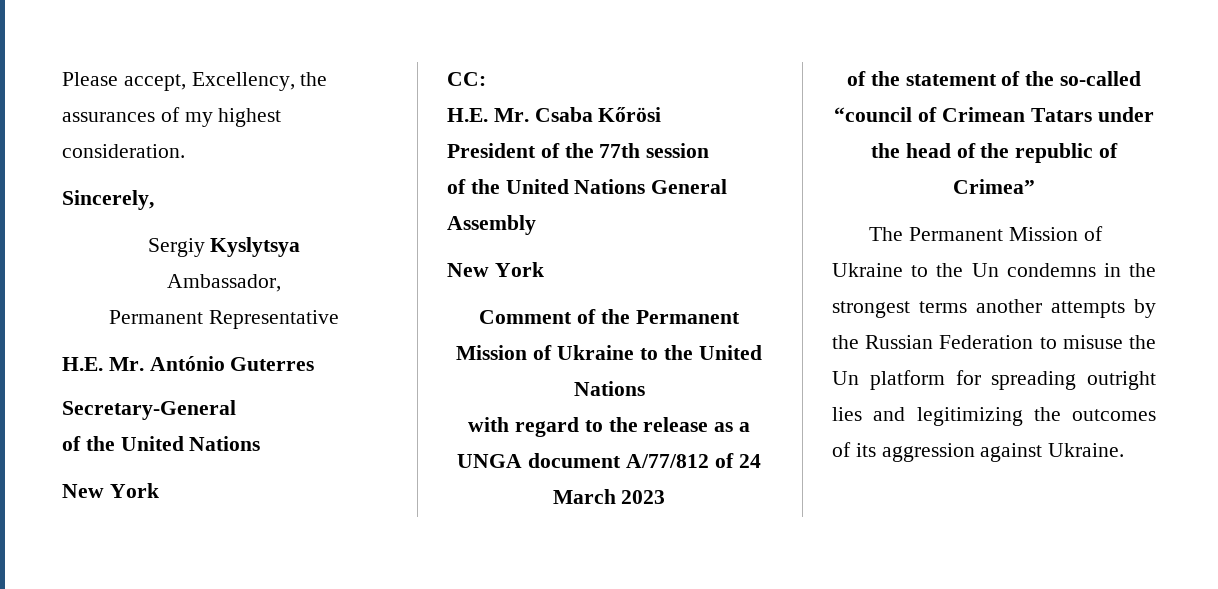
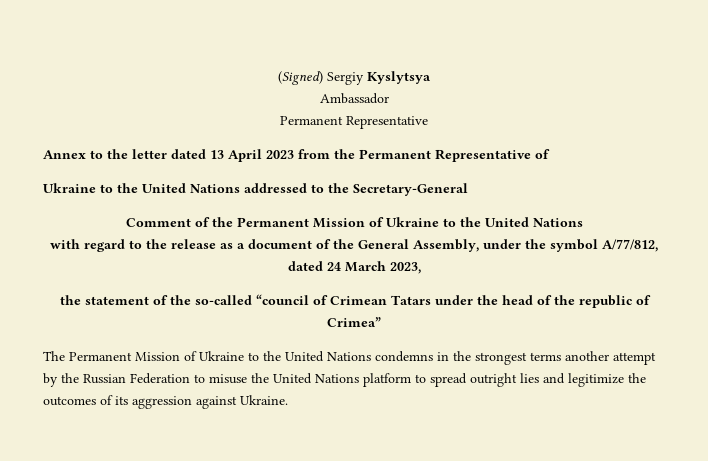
- Please accept, Excellency, the assurances of my highest consideration.
- Sincerely,
- Sergiy Kyslytsya
+ (Signed) Sergiy Kyslytsya
- Ambassador,
+ Ambassador
- H.E. Mr. António Guterres
- Secretary-General
- of the United Nations
- New York
- CC:
- H.E. Mr. Csaba Kőrösi
- President of the 77th session
- of the United Nations General Assembly
- New York
+ Annex to the letter dated 13 April 2023 from the Permanent Representative of
+ Ukraine to the United Nations addressed to the Secretary-General
- with regard to the release as a UNGA document A/77/812 of 24 March 2023
- of the statement of the so-called “council of Crimean Tatars under the head of the republic of Crimea”
+ with regard to the release as a document of the General Assembly, under the symbol A/77/812, dated 24 March 2023,
+ the statement of the so-called “council of Crimean Tatars under the head of the republic of Crimea”
- The Permanent Mission of Ukraine to the Un condemns in the strongest terms another attempts by the Russian Federation to misuse the Un platform for spreading outright lies and legitimizing the outcomes of its aggression against Ukraine.
+ The Permanent Mission of Ukraine to the United Nations condemns in the strongest terms another attempt by the Russian Federation to misuse the United Nations platform to spread outright lies and legitimize the outcomes of its aggression against Ukraine.

